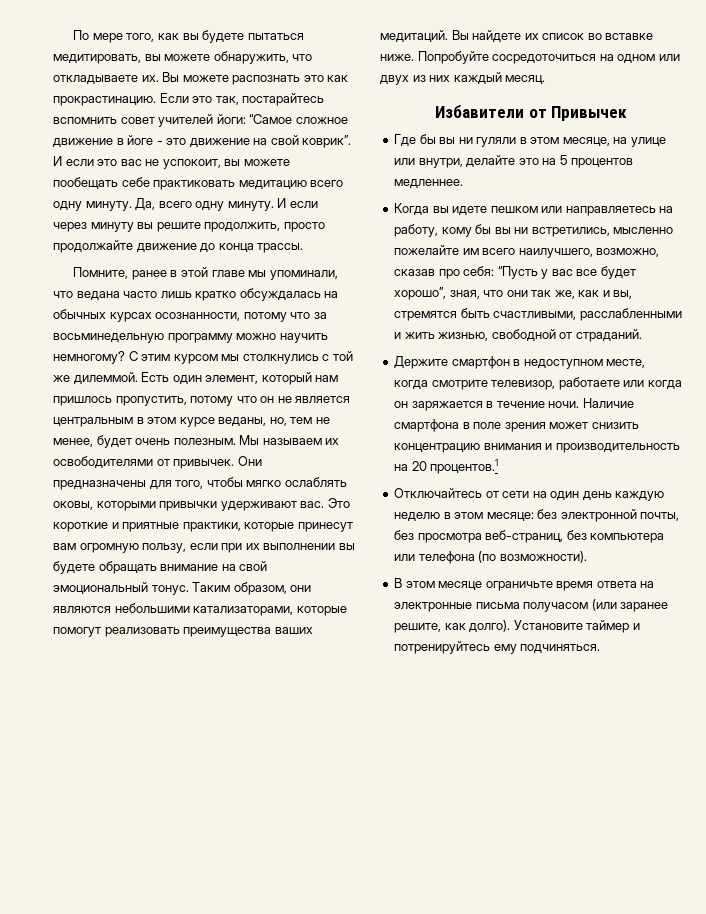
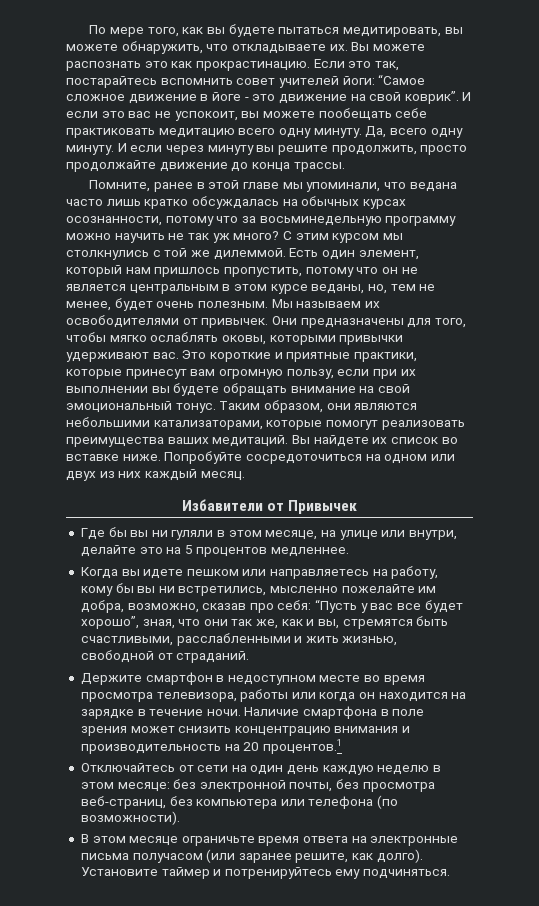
- Помните, ранее в этой главе мы упоминали, что ведана часто лишь кратко обсуждалась на обычных курсах осознанности, потому что за восьминедельную программу можно научить немногому?
+ Помните, ранее в этой главе мы упоминали, что ведана часто лишь кратко обсуждалась на обычных курсах осознанности, потому что за восьминедельную программу можно научить не так уж много?
- Когда вы идете пешком или направляетесь на работу, кому бы вы ни встретились, мысленно пожелайте им всего наилучшего, возможно, сказав про себя: “Пусть у вас все будет хорошо”, зная, что они так же, как и вы, стремятся быть счастливыми, расслабленными и жить жизнью, свободной от страданий.
+ Когда вы идете пешком или направляетесь на работу, кому бы вы ни встретились, мысленно пожелайте им добра, возможно, сказав про себя: “Пусть у вас все будет хорошо”, зная, что они так же, как и вы, стремятся быть счастливыми, расслабленными и жить жизнью, свободной от страданий.
- Держите смартфон в недоступном месте, когда смотрите телевизор, работаете или когда он заряжается в течение ночи.
+ Держите смартфон в недоступном месте во время просмотра телевизора, работы или когда он находится на зарядке в течение ночи.

